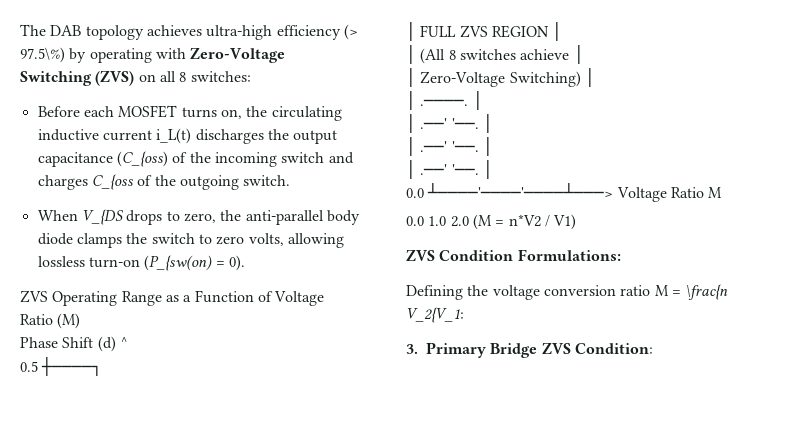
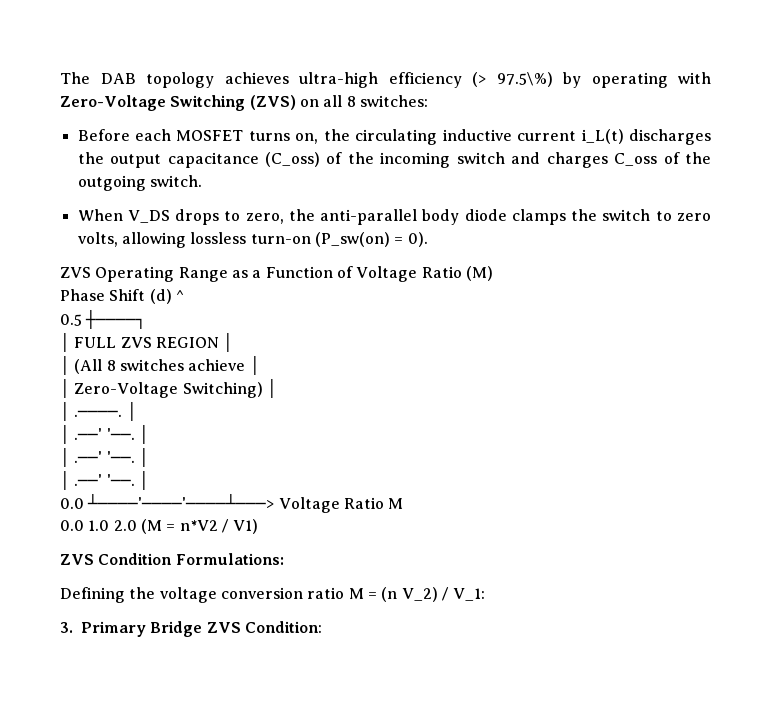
- Before each MOSFET turns on, the circulating inductive current i_L(t) discharges the output capacitance (C_{oss) of the incoming switch and charges C_{oss of the outgoing switch.
+ Before each MOSFET turns on, the circulating inductive current i_L(t) discharges the output capacitance (C_oss) of the incoming switch and charges C_oss of the outgoing switch.
- When V_{DS drops to zero, the anti-parallel body diode clamps the switch to zero volts, allowing lossless turn-on (P_{sw(on) = 0).
+ When V_DS drops to zero, the anti-parallel body diode clamps the switch to zero volts, allowing lossless turn-on (P_sw(on) = 0).
- Defining the voltage conversion ratio M = \frac{n V_2{V_1:
+ Defining the voltage conversion ratio M = (n V_2) / V_1:

